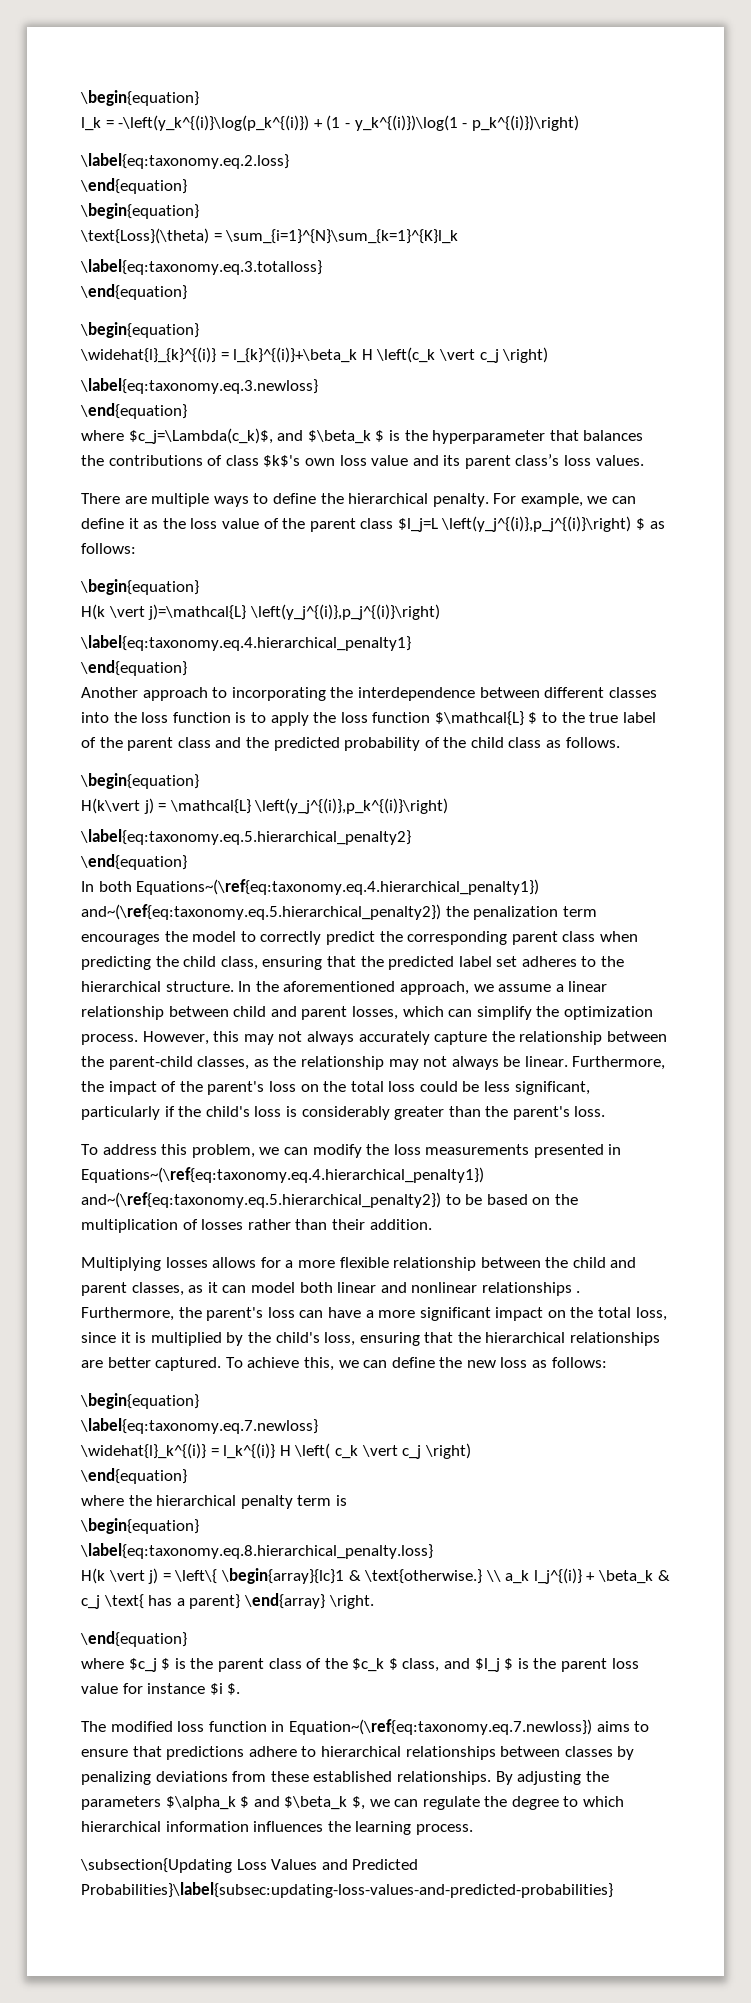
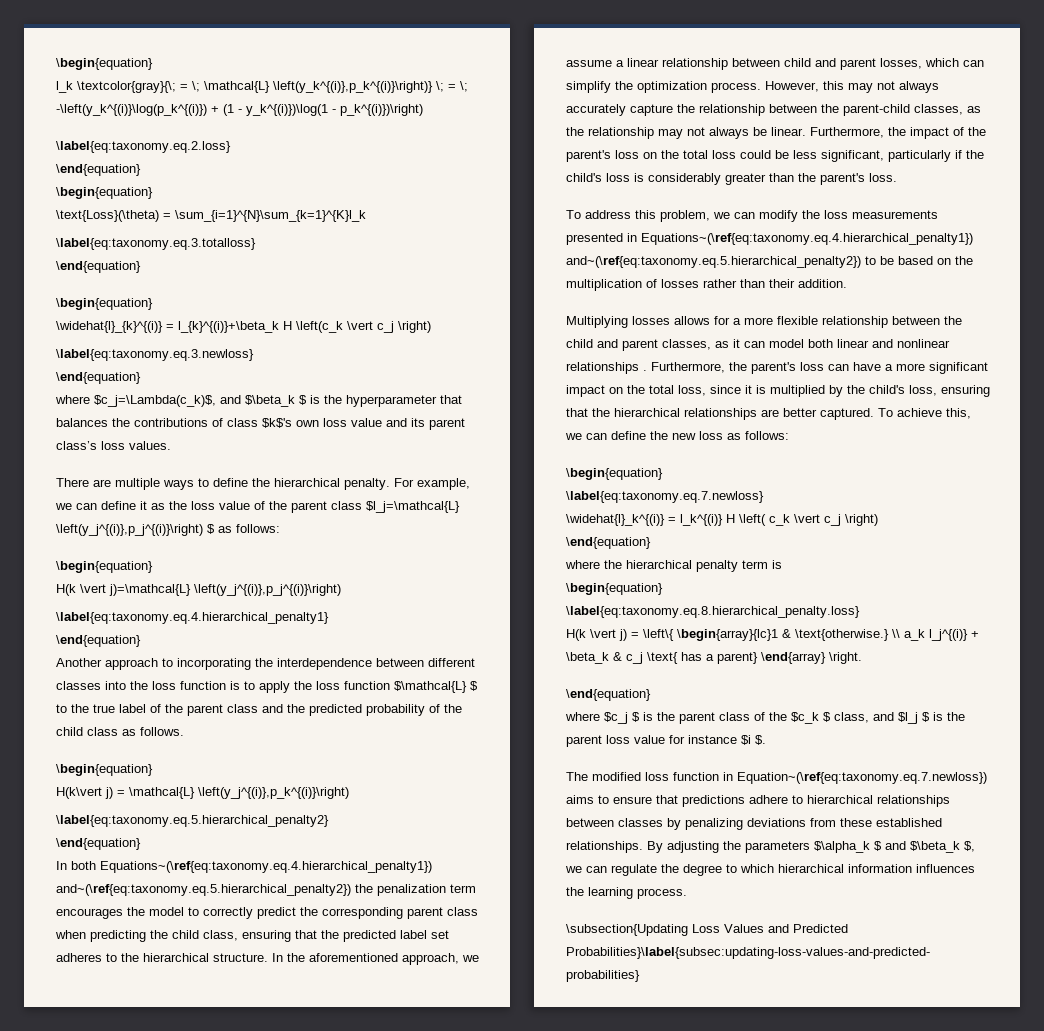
- l_k = -\left(y_k^{(i)}\log(p_k^{(i)}) + (1 - y_k^{(i)})\log(1 - p_k^{(i)})\right)
+ l_k \textcolor{gray}{\; = \; \mathcal{L} \left(y_k^{(i)},p_k^{(i)}\right)} \; = \; -\left(y_k^{(i)}\log(p_k^{(i)}) + (1 - y_k^{(i)})\log(1 - p_k^{(i)})\right)
- For example, we can define it as the loss value of the parent class $l_j=L \left(y_j^{(i)},p_j^{(i)}\right) $ as follows:
+ For example, we can define it as the loss value of the parent class $l_j=\mathcal{L} \left(y_j^{(i)},p_j^{(i)}\right) $ as follows:

